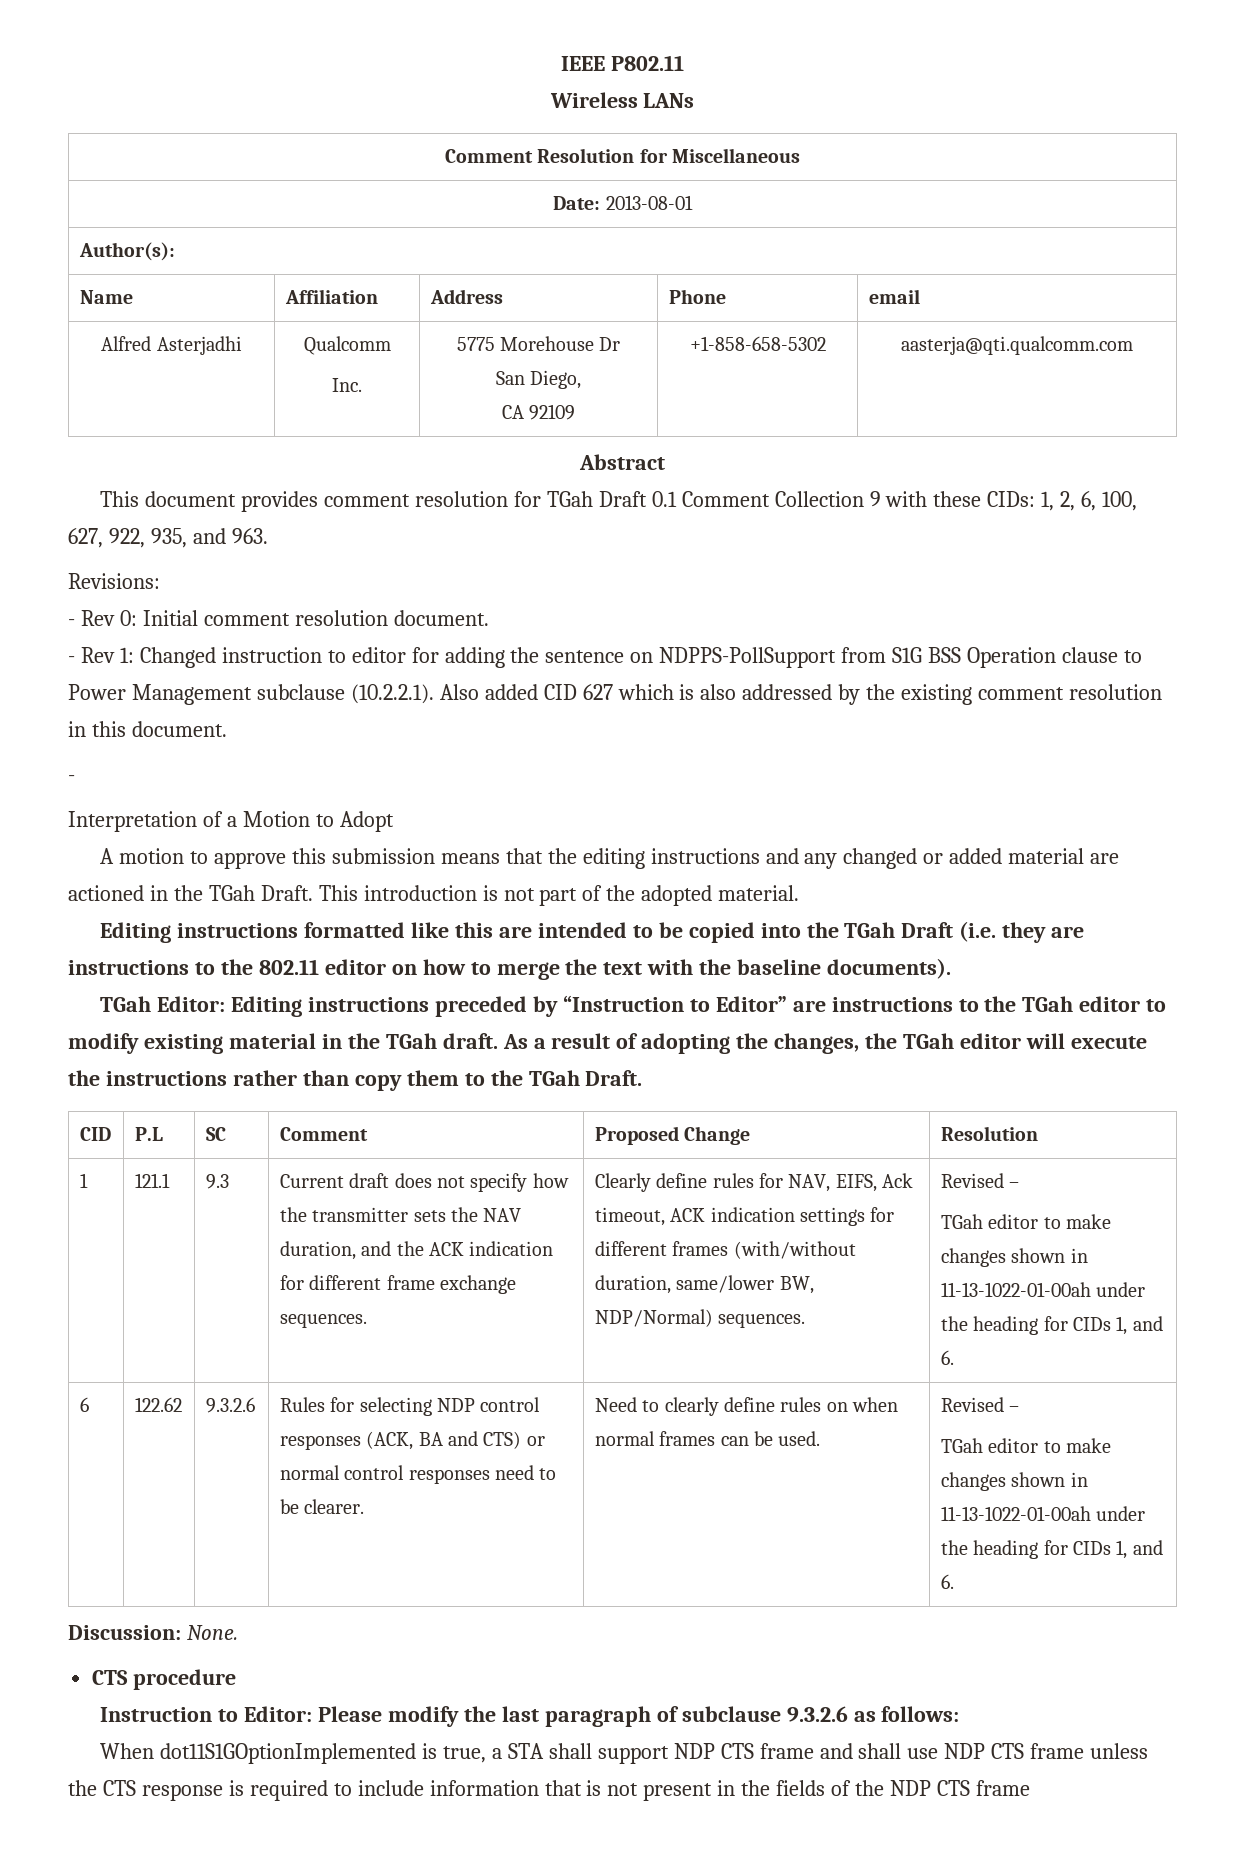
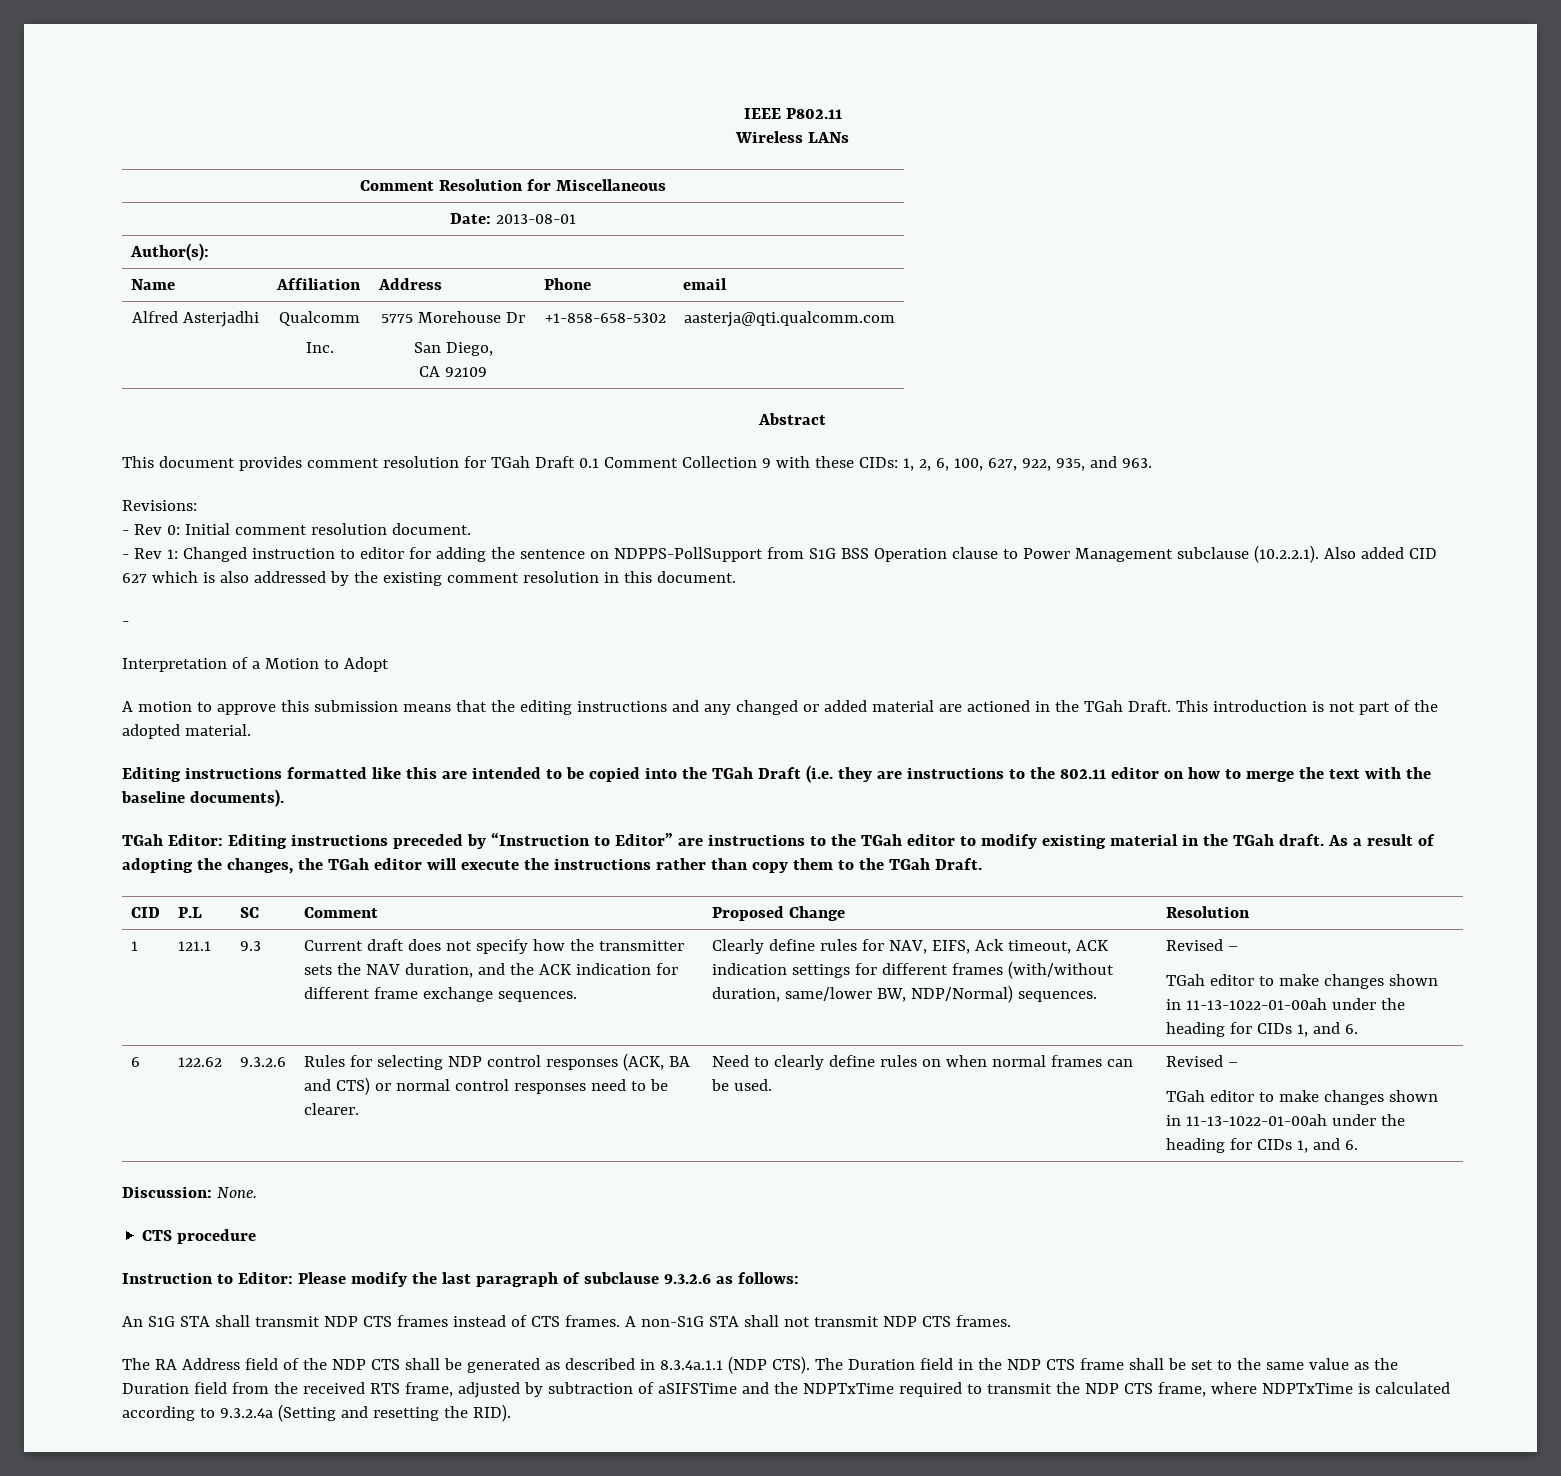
- When dot11S1GOptionImplemented is true, a STA shall support NDP CTS frame and shall use NDP CTS frame unless the CTS response is required to include information that is not present in the fields of the NDP CTS frame
+ An S1G STA shall transmit NDP CTS frames instead of CTS frames. A non-S1G STA shall not transmit NDP CTS frames.
+ The RA Address field of the NDP CTS shall be generated as described in 8.3.4a.1.1 (NDP CTS). The Duration field in the NDP CTS frame shall be set to the same value as the Duration field from the received RTS frame, adjusted by subtraction of aSIFSTime and the NDPTxTime required to transmit the NDP CTS frame, where NDPTxTime is calculated according to 9.3.2.4a (Setting and resetting the RID).

